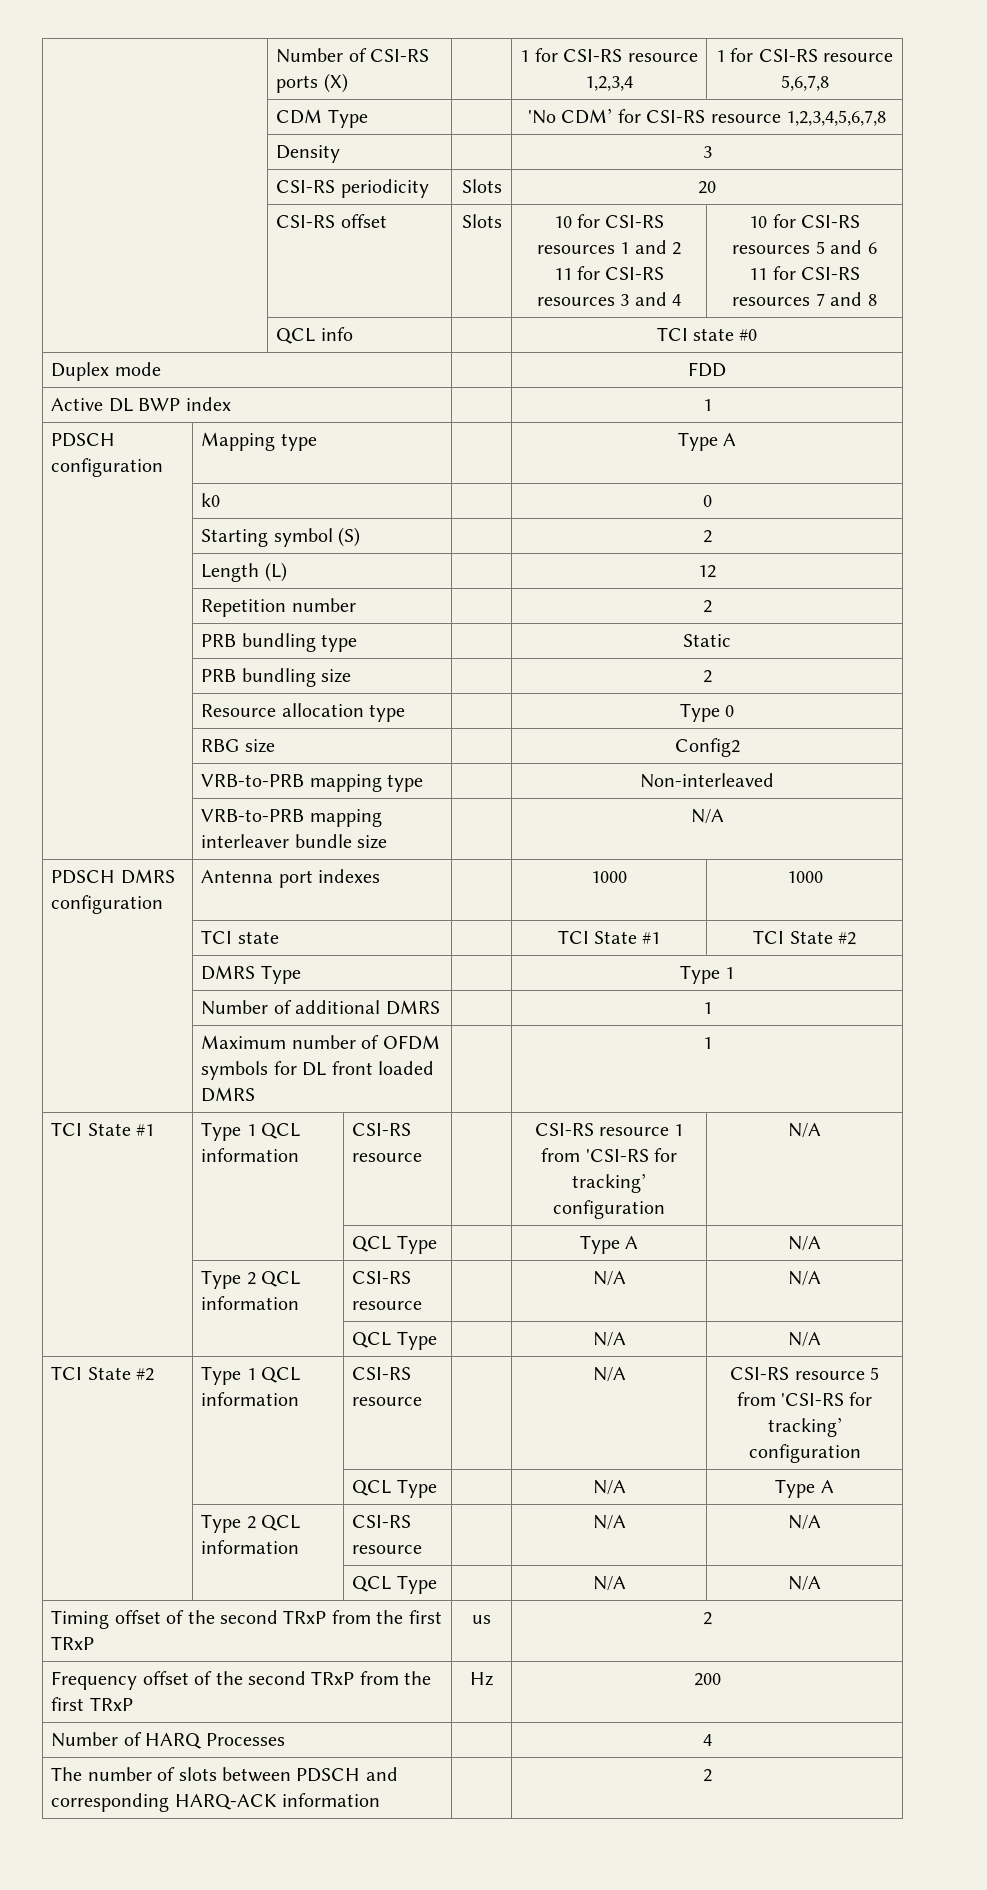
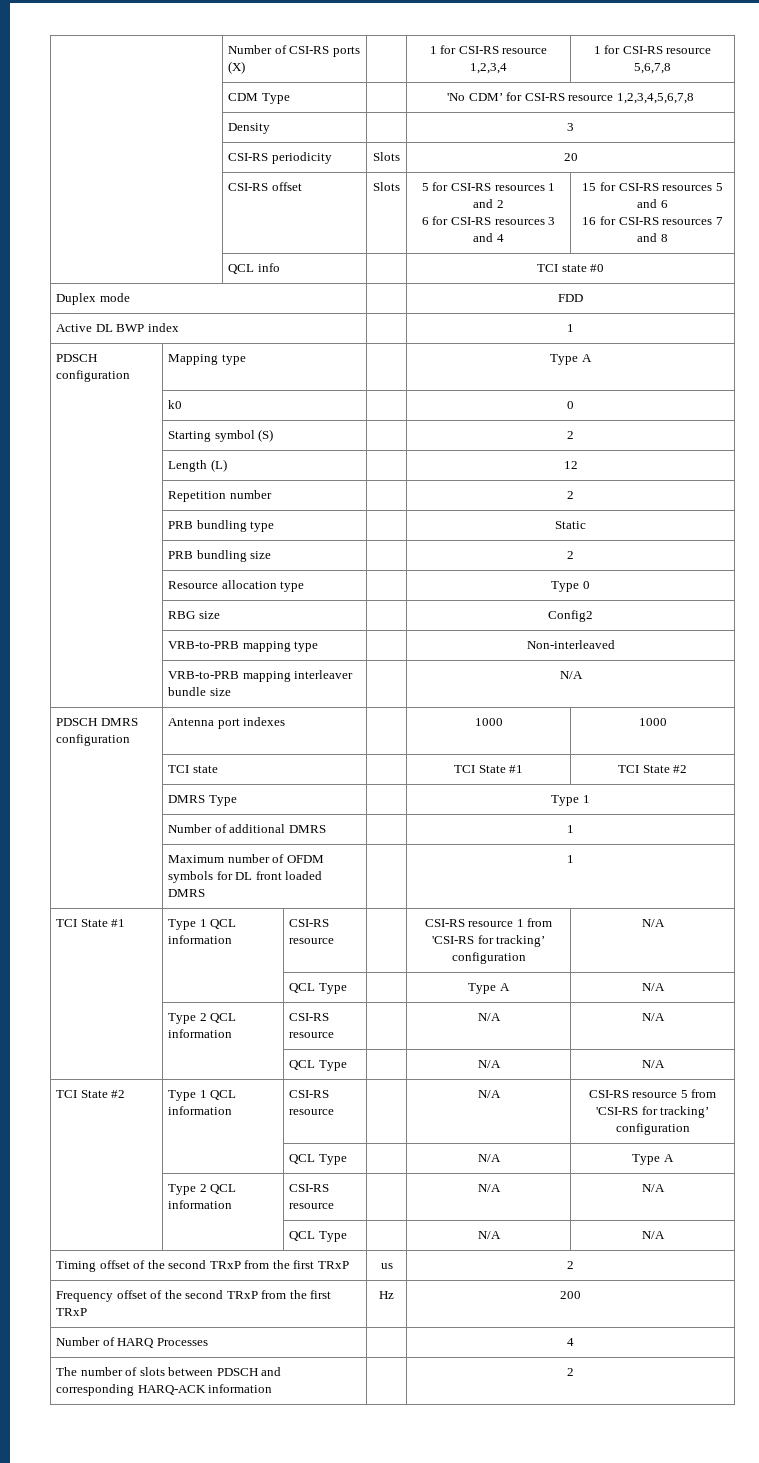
- | CSI-RS offset | Slots | 10 for CSI-RS resources 1 and 2
- 11 for CSI-RS resources 3 and 4 | 10 for CSI-RS resources 5 and 6
- 11 for CSI-RS resources 7 and 8
+ | CSI-RS offset | Slots | 5 for CSI-RS resources 1 and 2
+ 6 for CSI-RS resources 3 and 4 | 15 for CSI-RS resources 5 and 6
+ 16 for CSI-RS resources 7 and 8

